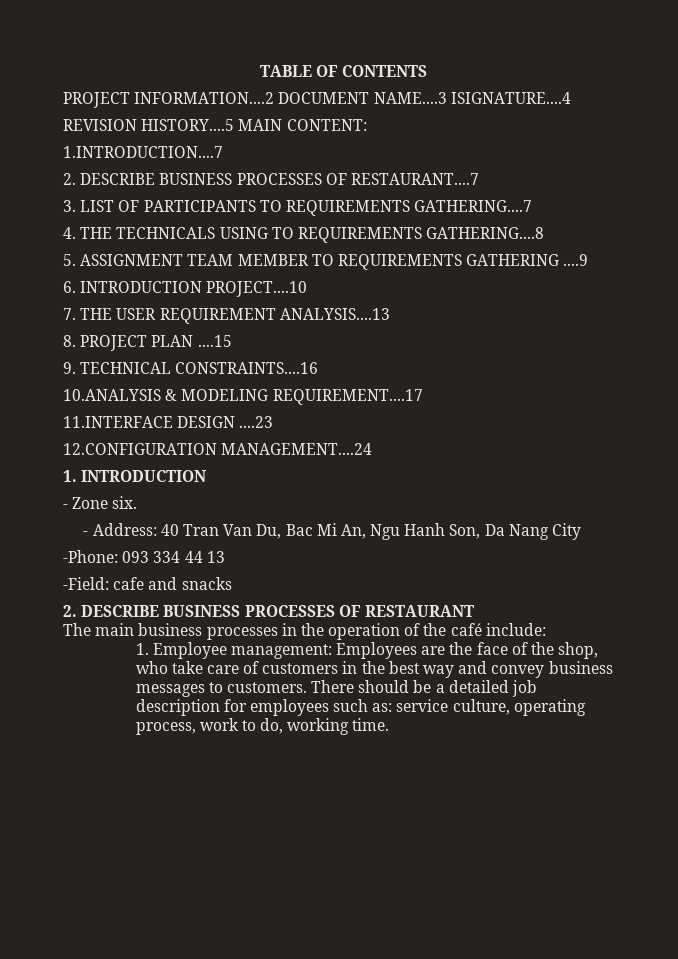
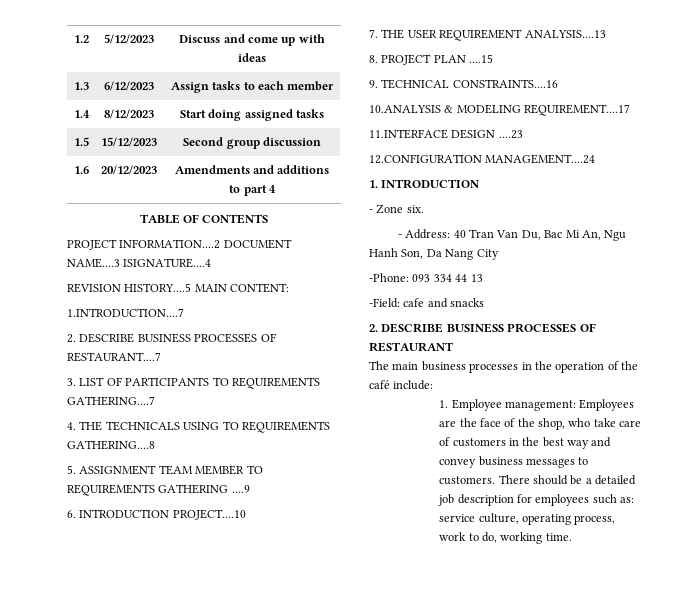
+ 1.2 | 5/12/2023 | Discuss and come up with ideas
+ 1.3 | 6/12/2023 | Assign tasks to each member
+ 1.4 | 8/12/2023 | Start doing assigned tasks
+ 1.5 | 15/12/2023 | Second group discussion
+ 1.6 | 20/12/2023 | Amendments and additions to part 4

